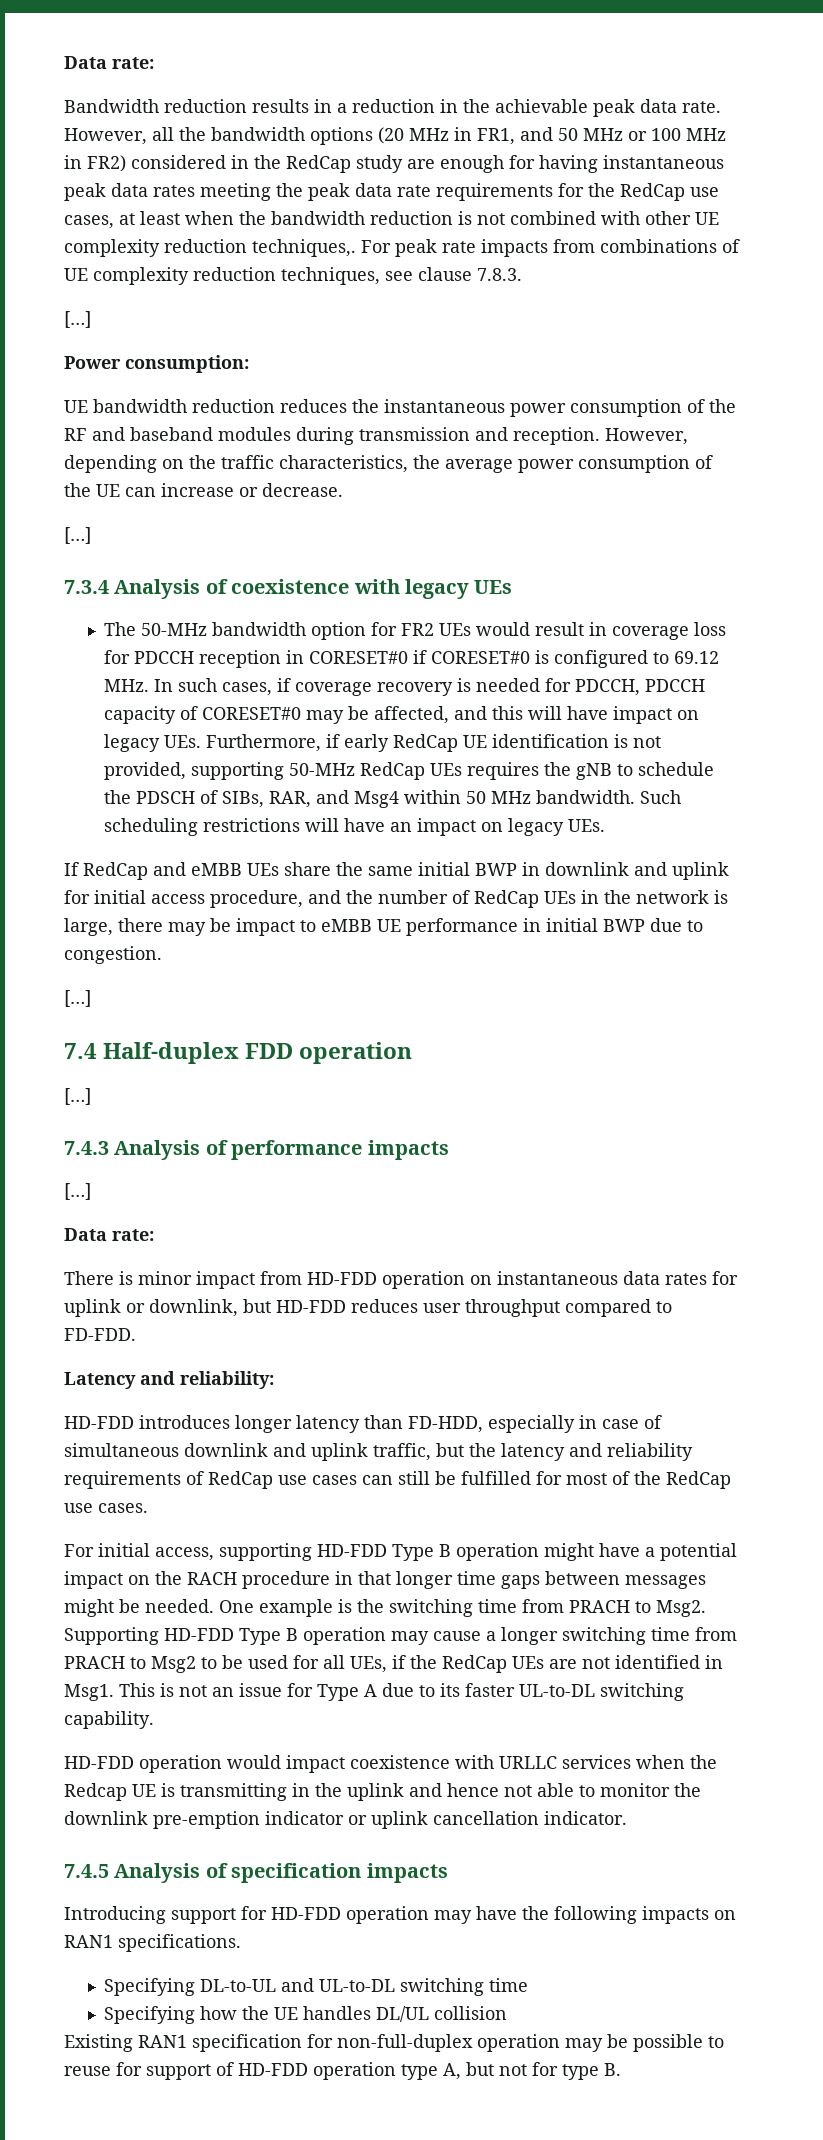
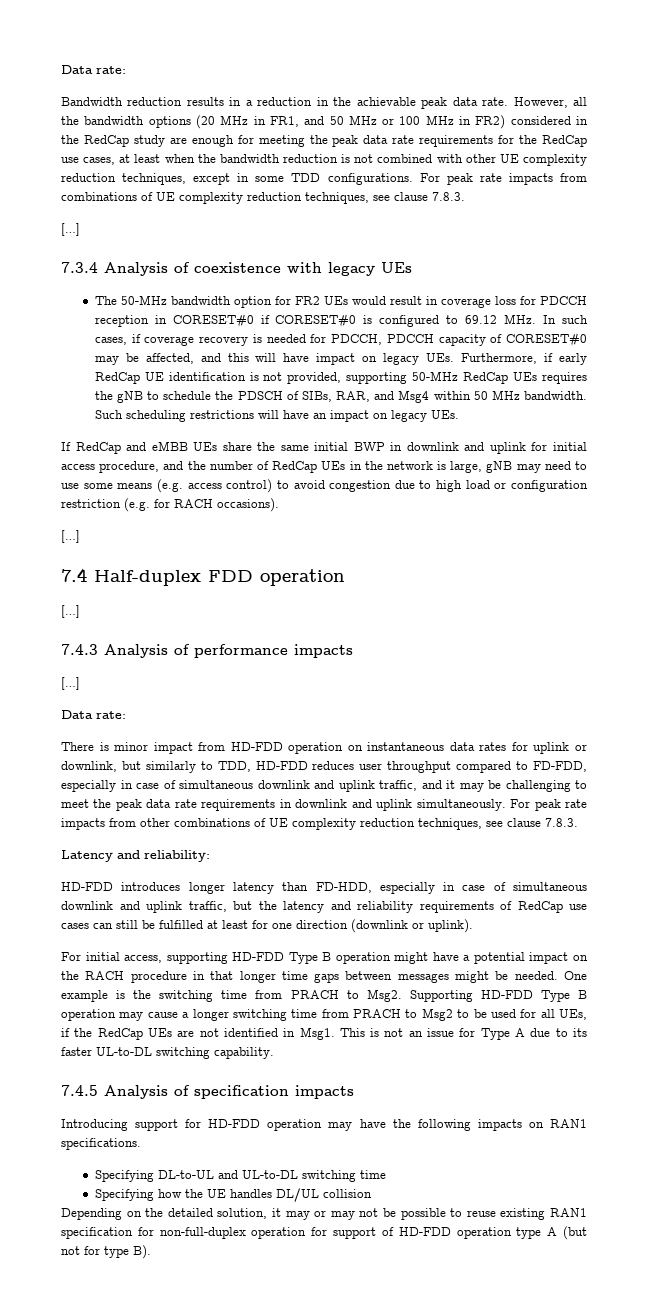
- However, all the bandwidth options (20 MHz in FR1, and 50 MHz or 100 MHz in FR2) considered in the RedCap study are enough for having instantaneous peak data rates meeting the peak data rate requirements for the RedCap use cases, at least when the bandwidth reduction is not combined with other UE complexity reduction techniques,.
+ However, all the bandwidth options (20 MHz in FR1, and 50 MHz or 100 MHz in FR2) considered in the RedCap study are enough for meeting the peak data rate requirements for the RedCap use cases, at least when the bandwidth reduction is not combined with other UE complexity reduction techniques, except in some TDD configurations.
- Power consumption:
- UE bandwidth reduction reduces the instantaneous power consumption of the RF and baseband modules during transmission and reception. However, depending on the traffic characteristics, the average power consumption of the UE can increase or decrease.
- […]
- If RedCap and eMBB UEs share the same initial BWP in downlink and uplink for initial access procedure, and the number of RedCap UEs in the network is large, there may be impact to eMBB UE performance in initial BWP due to congestion.
+ If RedCap and eMBB UEs share the same initial BWP in downlink and uplink for initial access procedure, and the number of RedCap UEs in the network is large, gNB may need to use some means (e.g. access control) to avoid congestion due to high load or configuration restriction (e.g. for RACH occasions).
- There is minor impact from HD-FDD operation on instantaneous data rates for uplink or downlink, but HD-FDD reduces user throughput compared to FD-FDD.
+ There is minor impact from HD-FDD operation on instantaneous data rates for uplink or downlink, but similarly to TDD, HD-FDD reduces user throughput compared to FD-FDD, especially in case of simultaneous downlink and uplink traffic, and it may be challenging to meet the peak data rate requirements in downlink and uplink simultaneously. For peak rate impacts from other combinations of UE complexity reduction techniques, see clause 7.8.3.
- HD-FDD introduces longer latency than FD-HDD, especially in case of simultaneous downlink and uplink traffic, but the latency and reliability requirements of RedCap use cases can still be fulfilled for most of the RedCap use cases.
+ HD-FDD introduces longer latency than FD-HDD, especially in case of simultaneous downlink and uplink traffic, but the latency and reliability requirements of RedCap use cases can still be fulfilled at least for one direction (downlink or uplink).
- HD-FDD operation would impact coexistence with URLLC services when the Redcap UE is transmitting in the uplink and hence not able to monitor the downlink pre-emption indicator or uplink cancellation indicator.
- Existing RAN1 specification for non-full-duplex operation may be possible to reuse for support of HD-FDD operation type A, but not for type B.
+ Depending on the detailed solution, it may or may not be possible to reuse existing RAN1 specification for non-full-duplex operation for support of HD-FDD operation type A (but not for type B).

